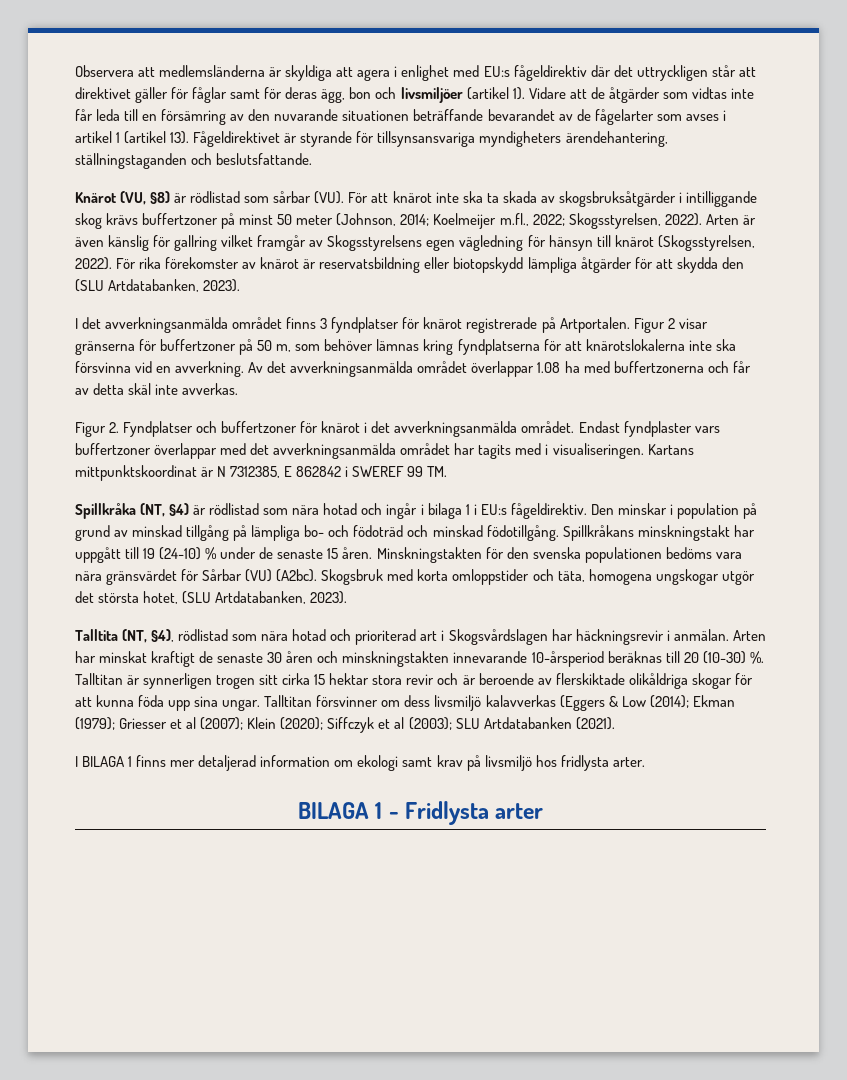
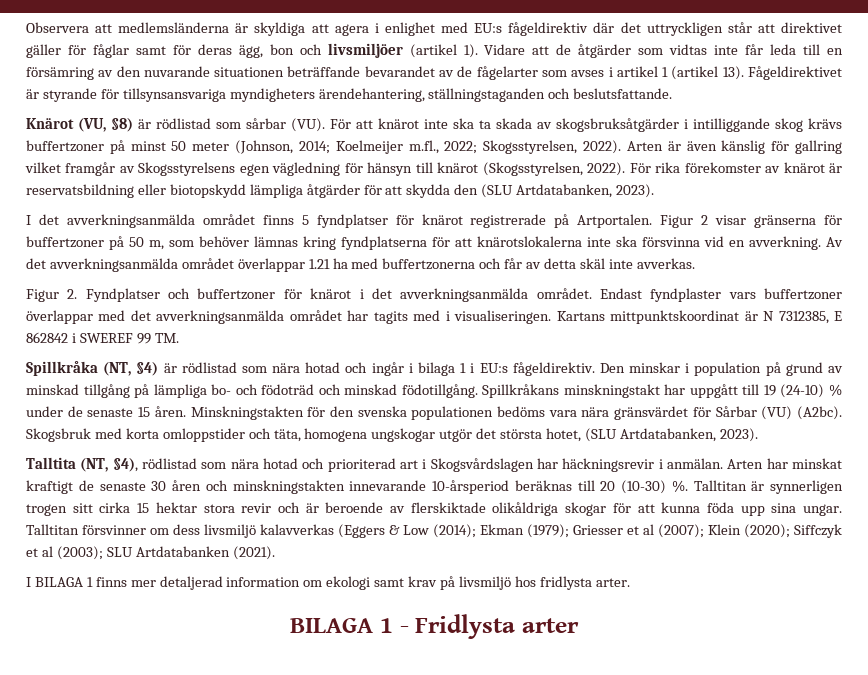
- I det avverkningsanmälda området finns 3 fyndplatser för knärot registrerade på Artportalen.
+ I det avverkningsanmälda området finns 5 fyndplatser för knärot registrerade på Artportalen.
- Av det avverkningsanmälda området överlappar 1.08 ha med buffertzonerna och får av detta skäl inte avverkas.
+ Av det avverkningsanmälda området överlappar 1.21 ha med buffertzonerna och får av detta skäl inte avverkas.

